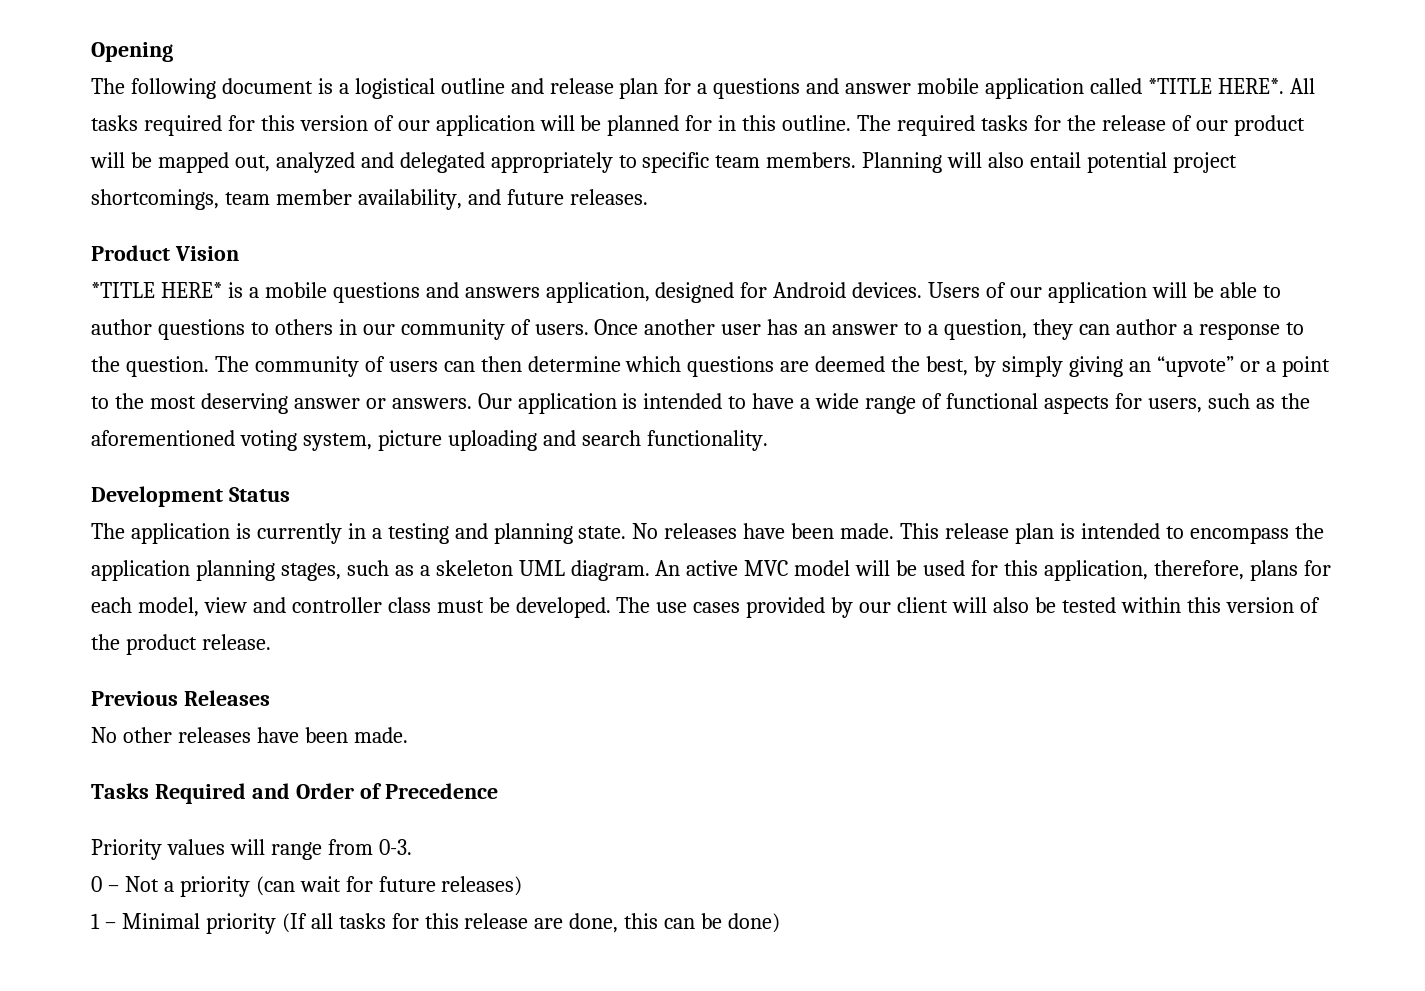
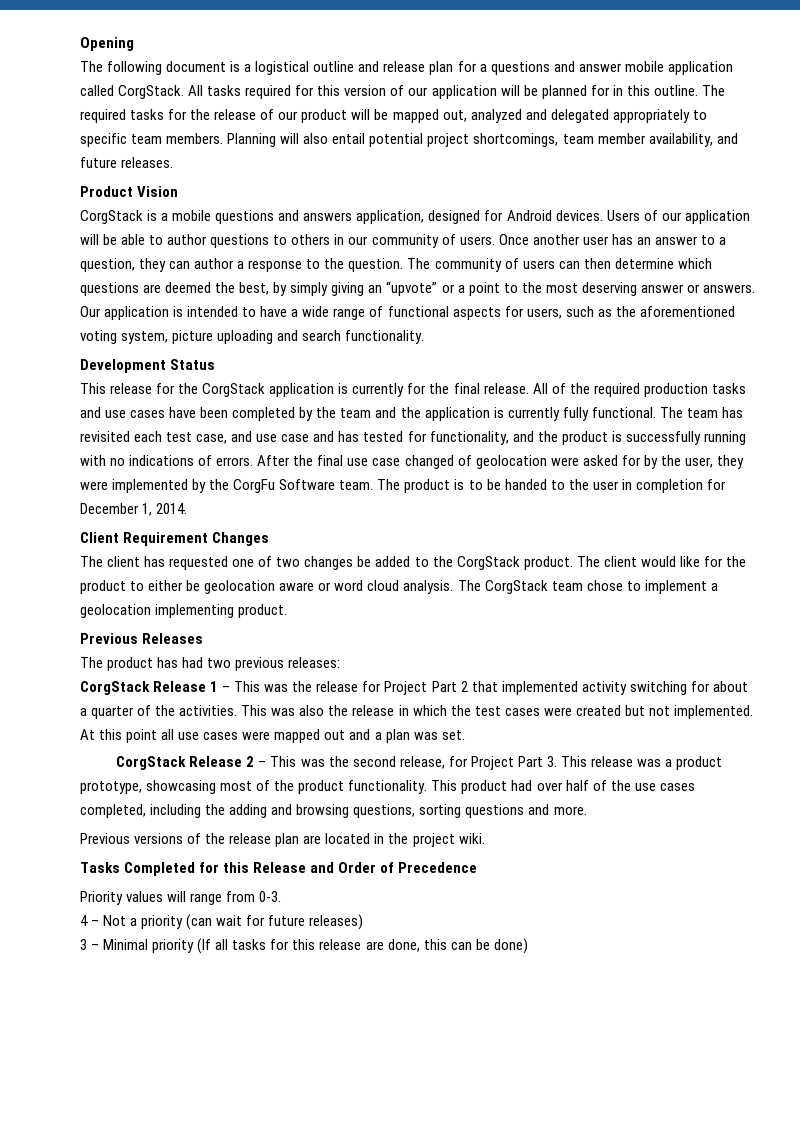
- The following document is a logistical outline and release plan for a questions and answer mobile application called *TITLE HERE*.
+ The following document is a logistical outline and release plan for a questions and answer mobile application called CorgStack.
- *TITLE HERE* is a mobile questions and answers application, designed for Android devices.
+ CorgStack is a mobile questions and answers application, designed for Android devices.
- The application is currently in a testing and planning state. No releases have been made. This release plan is intended to encompass the application planning stages, such as a skeleton UML diagram. An active MVC model will be used for this application, therefore, plans for each model, view and controller class must be developed. The use cases provided by our client will also be tested within this version of the product release.
+ This release for the CorgStack application is currently for the final release. All of the required production tasks and use cases have been completed by the team and the application is currently fully functional. The team has revisited each test case, and use case and has tested for functionality, and the product is successfully running with no indications of errors. After the final use case changed of geolocation were asked for by the user, they were implemented by the CorgFu Software team. The product is to be handed to the user in completion for December 1, 2014.
+ Client Requirement Changes
+ The client has requested one of two changes be added to the CorgStack product. The client would like for the product to either be geolocation aware or word cloud analysis. The CorgStack team chose to implement a geolocation implementing product.
  Previous Releases
- No other releases have been made.
- Tasks Required and Order of Precedence
+ The product has had two previous releases:
+ CorgStack Release 1 – This was the release for Project Part 2 that implemented activity switching for about a quarter of the activities. This was also the release in which the test cases were created but not implemented. At this point all use cases were mapped out and a plan was set.
+ CorgStack Release 2 – This was the second release, for Project Part 3. This release was a product prototype, showcasing most of the product functionality. This product had over half of the use cases completed, including the adding and browsing questions, sorting questions and more.
+ Previous versions of the release plan are located in the project wiki.
+ Tasks Completed for this Release and Order of Precedence
- 0 – Not a priority (can wait for future releases)
+ 4 – Not a priority (can wait for future releases)
- 1 – Minimal priority (If all tasks for this release are done, this can be done)
+ 3 – Minimal priority (If all tasks for this release are done, this can be done)

